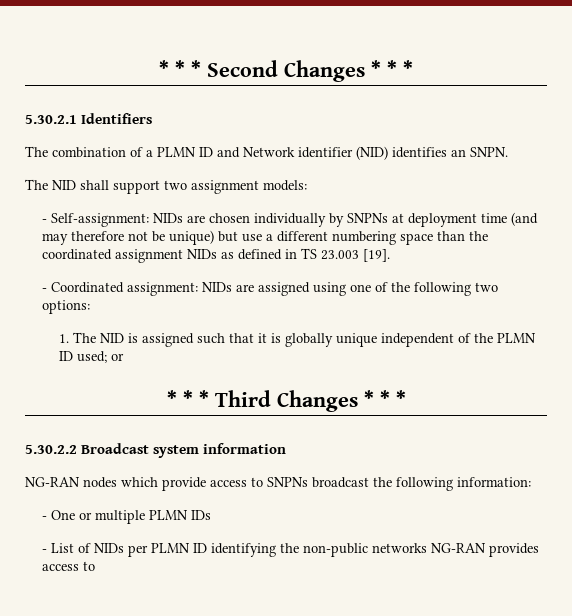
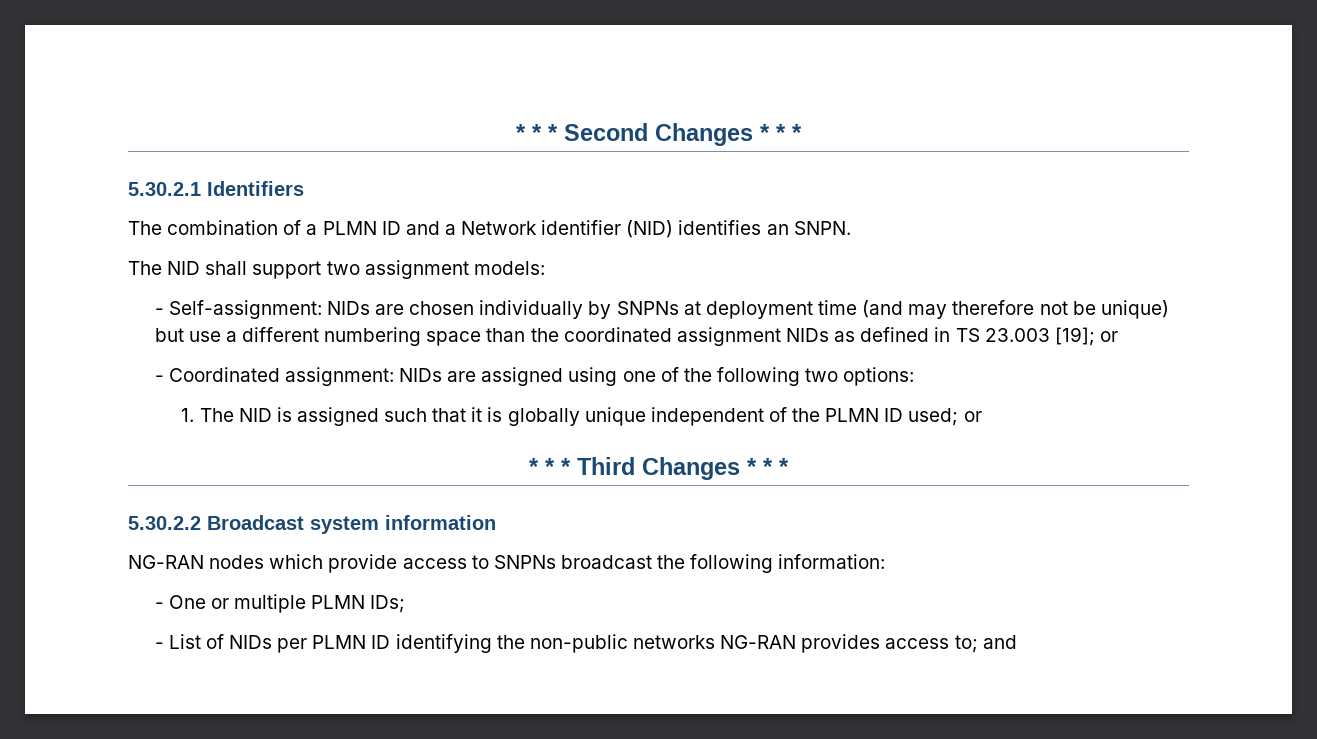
- The combination of a PLMN ID and Network identifier (NID) identifies an SNPN.
+ The combination of a PLMN ID and a Network identifier (NID) identifies an SNPN.
- - Self-assignment: NIDs are chosen individually by SNPNs at deployment time (and may therefore not be unique) but use a different numbering space than the coordinated assignment NIDs as defined in TS 23.003 [19].
+ - Self-assignment: NIDs are chosen individually by SNPNs at deployment time (and may therefore not be unique) but use a different numbering space than the coordinated assignment NIDs as defined in TS 23.003 [19]; or
- - One or multiple PLMN IDs
+ - One or multiple PLMN IDs;
- - List of NIDs per PLMN ID identifying the non-public networks NG-RAN provides access to
+ - List of NIDs per PLMN ID identifying the non-public networks NG-RAN provides access to; and

